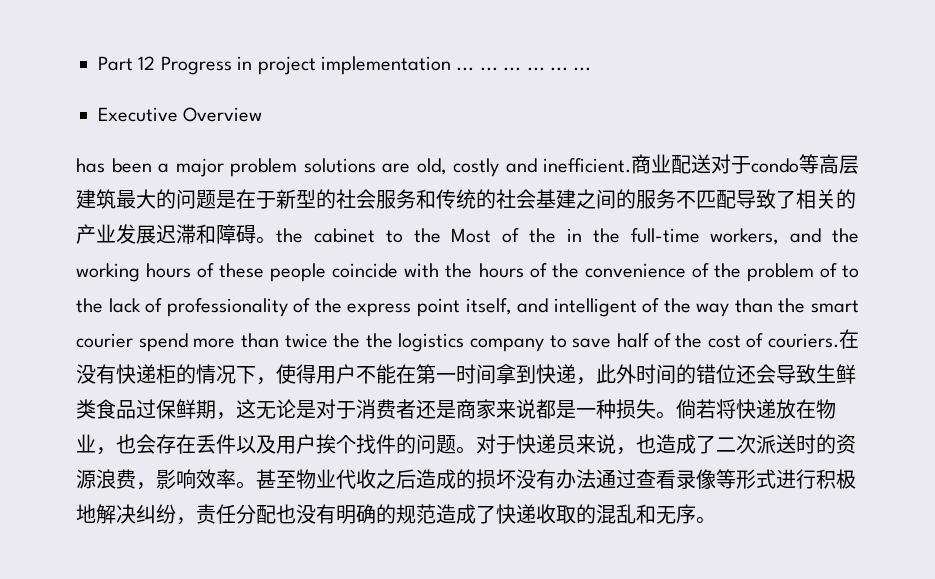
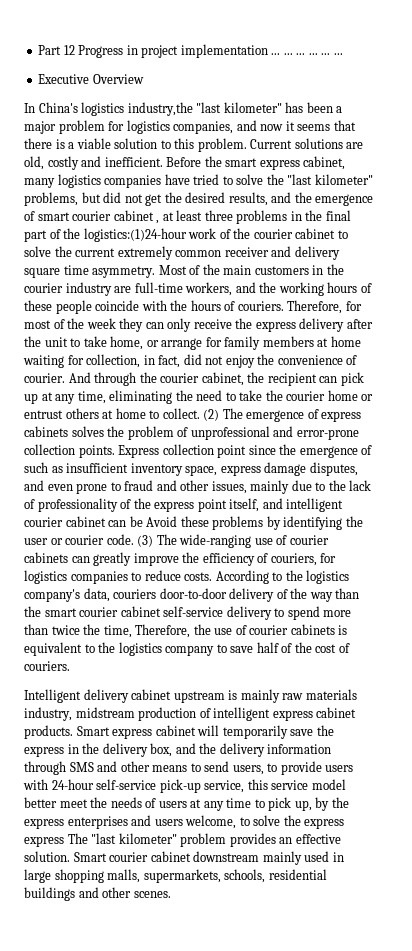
- has been a major problem solutions are old, costly and inefficient.
+ In China's logistics industry,the "last kilometer" has been a major problem for logistics companies, and now it seems that there is a viable solution to this problem. Current solutions are old, costly and inefficient.
- 商业配送对于condo等高层建筑最大的问题是在于新型的社会服务和传统的社会基建之间的服务不匹配导致了相关的产业发展迟滞和障碍。the cabinet to the Most of the in the full-time workers, and the working hours of these people coincide with the hours of the convenience of the problem of to the lack of professionality of the express point itself, and intelligent of the way than the smart courier spend more than twice the the logistics company to save half of the cost of couriers.在没有快递柜的情况下，使得用户不能在第一时间拿到快递，此外时间的错位还会导致生鲜类食品过保鲜期，这无论是对于消费者还是商家来说都是一种损失。倘若将快递放在物业，也会存在丢件以及用户挨个找件的问题。对于快递员来说，也造成了二次派送时的资源浪费，影响效率。甚至物业代收之后造成的损坏没有办法通过查看录像等形式进行积极地解决纠纷，责任分配也没有明确的规范造成了快递收取的混乱和无序。
+ Before the smart express cabinet, many logistics companies have tried to solve the "last kilometer" problems, but did not get the desired results, and the emergence of smart courier cabinet , at least three problems in the final part of the logistics:(1)24-hour work of the courier cabinet to solve the current extremely common receiver and delivery square time asymmetry. Most of the main customers in the courier industry are full-time workers, and the working hours of these people coincide with the hours of couriers. Therefore, for most of the week they can only receive the express delivery after the unit to take home, or arrange for family members at home waiting for collection, in fact, did not enjoy the convenience of courier. And through the courier cabinet, the recipient can pick up at any time, eliminating the need to take the courier home or entrust others at home to collect. (2) The emergence of express cabinets solves the problem of unprofessional and error-prone collection points. Express collection point since the emergence of such as insufficient inventory space, express damage disputes, and even prone to fraud and other issues, mainly due to the lack of professionality of the express point itself, and intelligent courier cabinet can be Avoid these problems by identifying the user or courier code. (3) The wide-ranging use of courier cabinets can greatly improve the efficiency of couriers, for logistics companies to reduce costs. According to the logistics company's data, couriers door-to-door delivery of the way than the smart courier cabinet self-service delivery to spend more than twice the time, Therefore, the use of courier cabinets is equivalent to the logistics company to save half of the cost of couriers.
+ Intelligent delivery cabinet upstream is mainly raw materials industry, midstream production of intelligent express cabinet products. Smart express cabinet will temporarily save the express in the delivery box, and the delivery information through SMS and other means to send users, to provide users with 24-hour self-service pick-up service, this service model better meet the needs of users at any time to pick up, by the express enterprises and users welcome, to solve the express express The "last kilometer" problem provides an effective solution. Smart courier cabinet downstream mainly used in large shopping malls, supermarkets, schools, residential buildings and other scenes.

